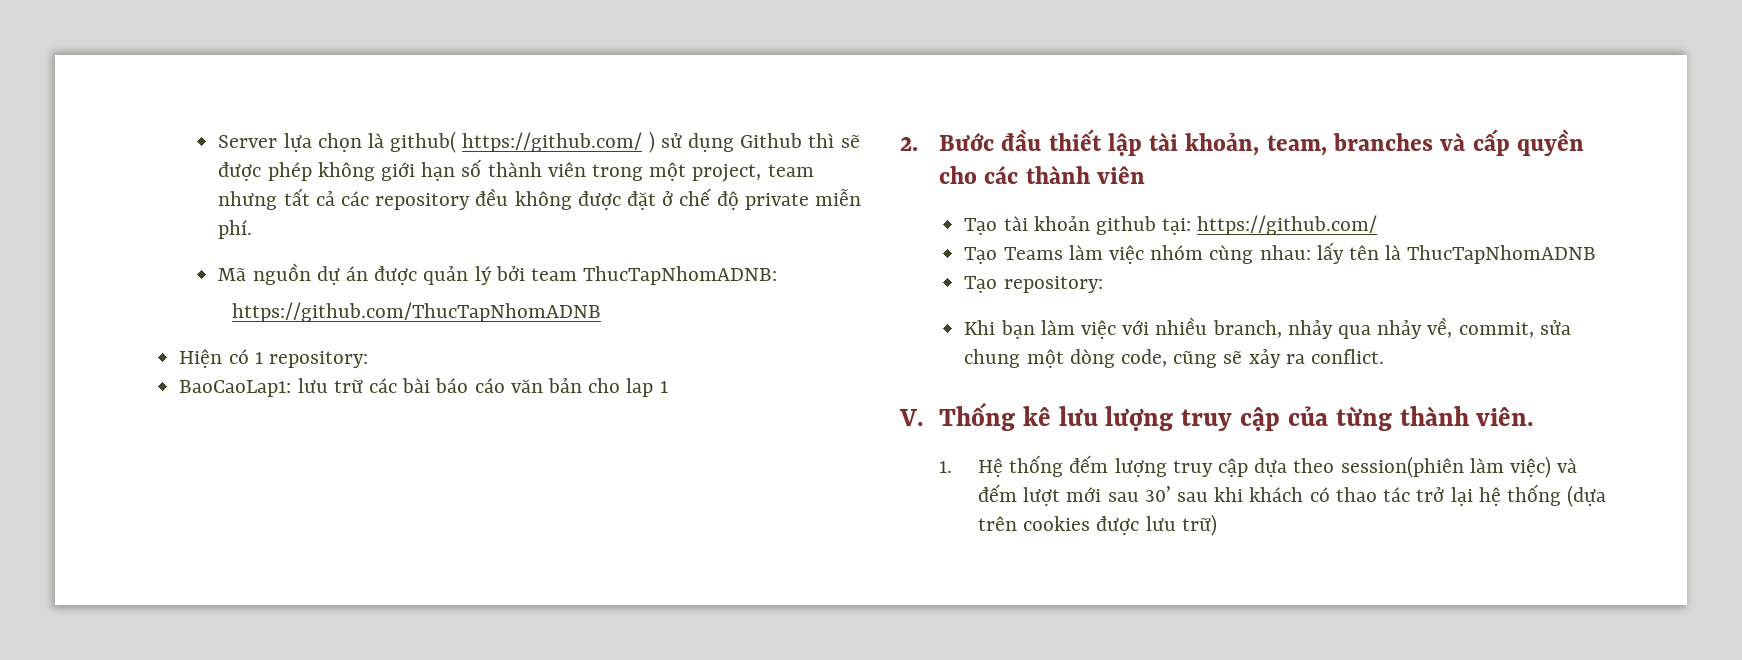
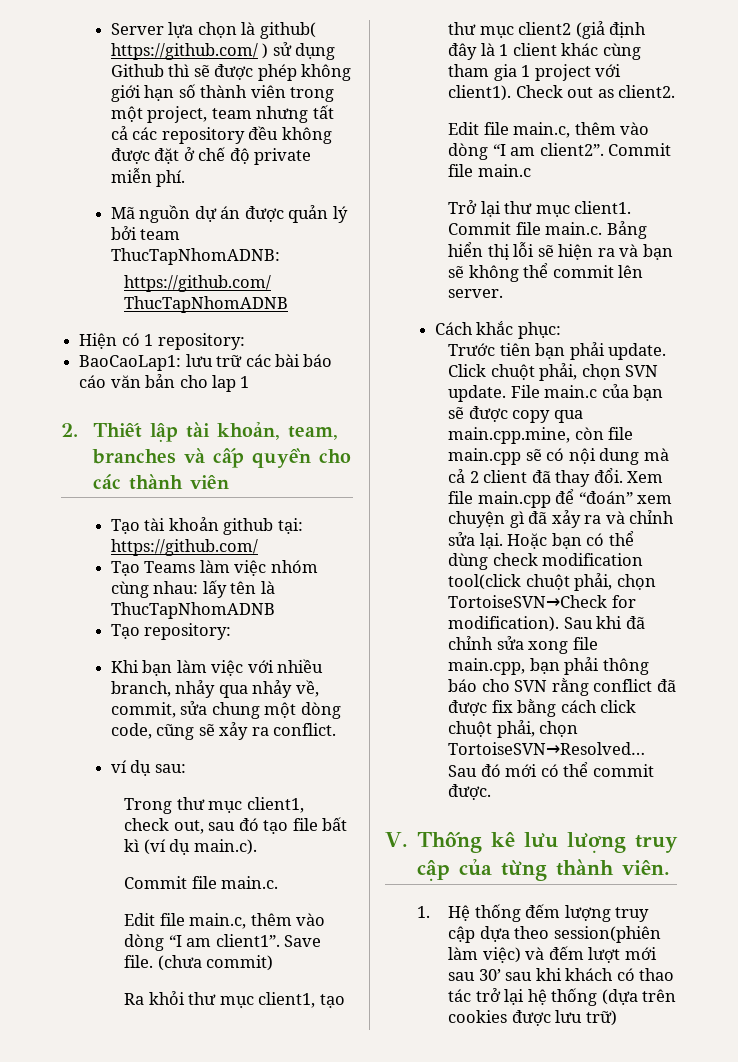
- 2. Bước đầu thiết lập tài khoản, team, branches và cấp quyền cho các thành viên
+ 2. Thiết lập tài khoản, team, branches và cấp quyền cho các thành viên
+ ví dụ sau:
+ Trong thư mục client1, check out, sau đó tạo file bất kì (ví dụ main.c).
+ Commit file main.c.
+ Edit file main.c, thêm vào dòng “I am client1”. Save file. (chưa commit)
+ Ra khỏi thư mục client1, tạo thư mục client2 (giả định đây là 1 client khác cùng tham gia 1 project với client1). Check out as client2.
+ Edit file main.c, thêm vào dòng “I am client2”. Commit file main.c
+ Trở lại thư mục client1. Commit file main.c. Bảng hiển thị lỗi sẽ hiện ra và bạn sẽ không thể commit lên server.
+ Cách khắc phục:
+ Trước tiên bạn phải update. Click chuột phải, chọn SVN update. File main.c của bạn sẽ được copy qua main.cpp.mine, còn file main.cpp sẽ có nội dung mà cả 2 client đã thay đổi. Xem file main.cpp để “đoán” xem chuyện gì đã xảy ra và chỉnh sửa lại. Hoặc bạn có thể dùng check modification tool(click chuột phải, chọn TortoiseSVN→Check for modification). Sau khi đã chỉnh sửa xong file main.cpp, bạn phải thông báo cho SVN rằng conflict đã được fix bằng cách click chuột phải, chọn TortoiseSVN→Resolved… Sau đó mới có thể commit được.

